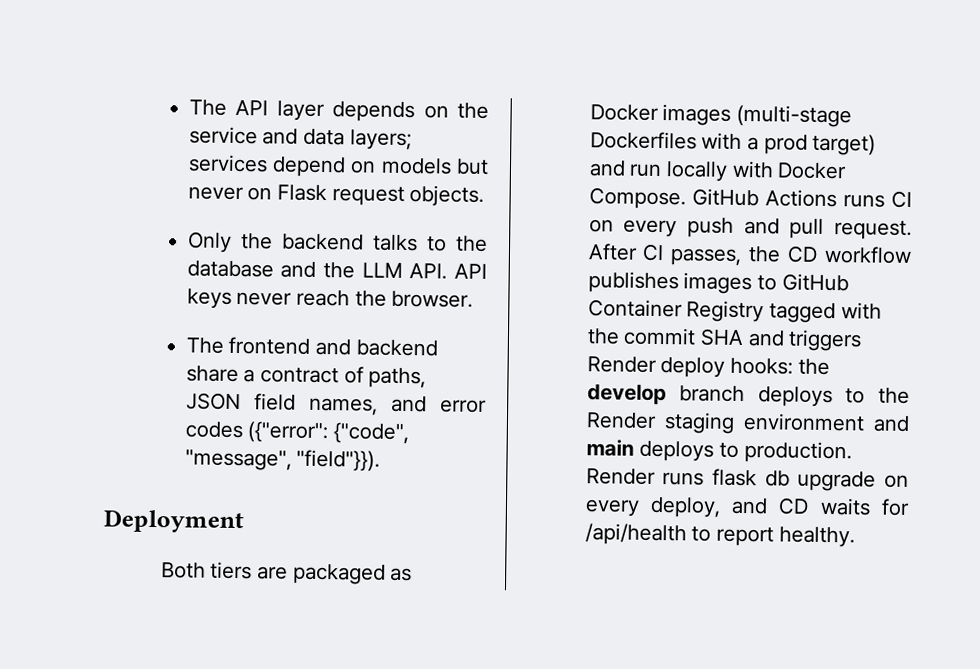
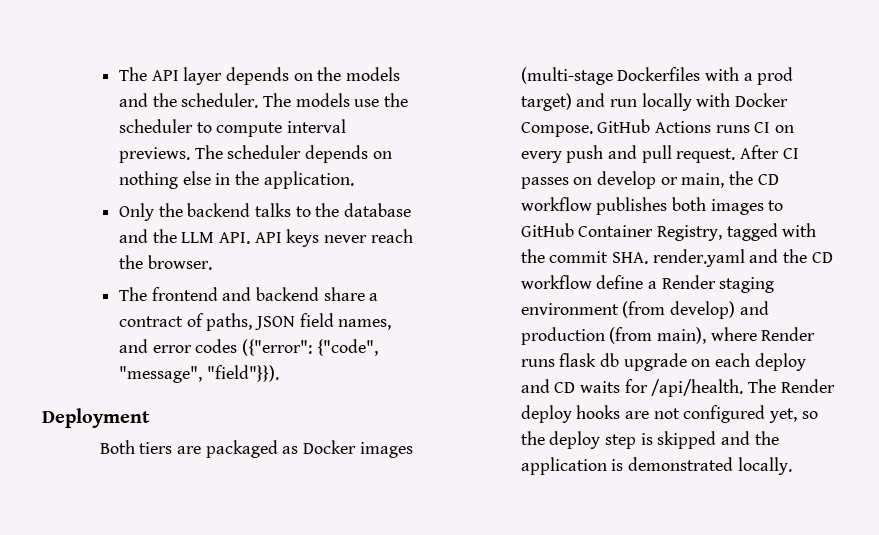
- The API layer depends on the service and data layers; services depend on models but never on Flask request objects.
+ The API layer depends on the models and the scheduler. The models use the scheduler to compute interval previews. The scheduler depends on nothing else in the application.
- After CI passes, the CD workflow publishes images to GitHub Container Registry tagged with the commit SHA and triggers Render deploy hooks: the develop branch deploys to the Render staging environment and main deploys to production. Render runs flask db upgrade on every deploy, and CD waits for /api/health to report healthy.
+ After CI passes on develop or main, the CD workflow publishes both images to GitHub Container Registry, tagged with the commit SHA. render.yaml and the CD workflow define a Render staging environment (from develop) and production (from main), where Render runs flask db upgrade on each deploy and CD waits for /api/health. The Render deploy hooks are not configured yet, so the deploy step is skipped and the application is demonstrated locally.

